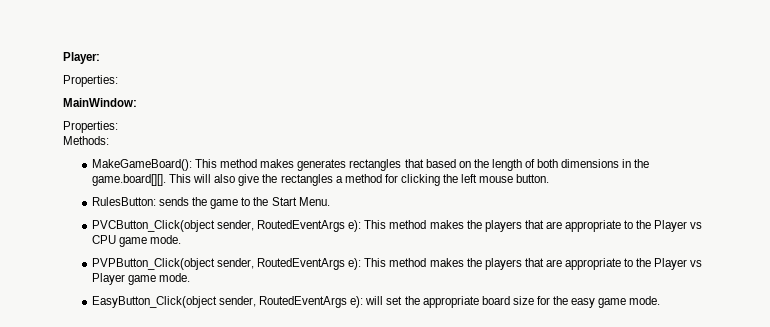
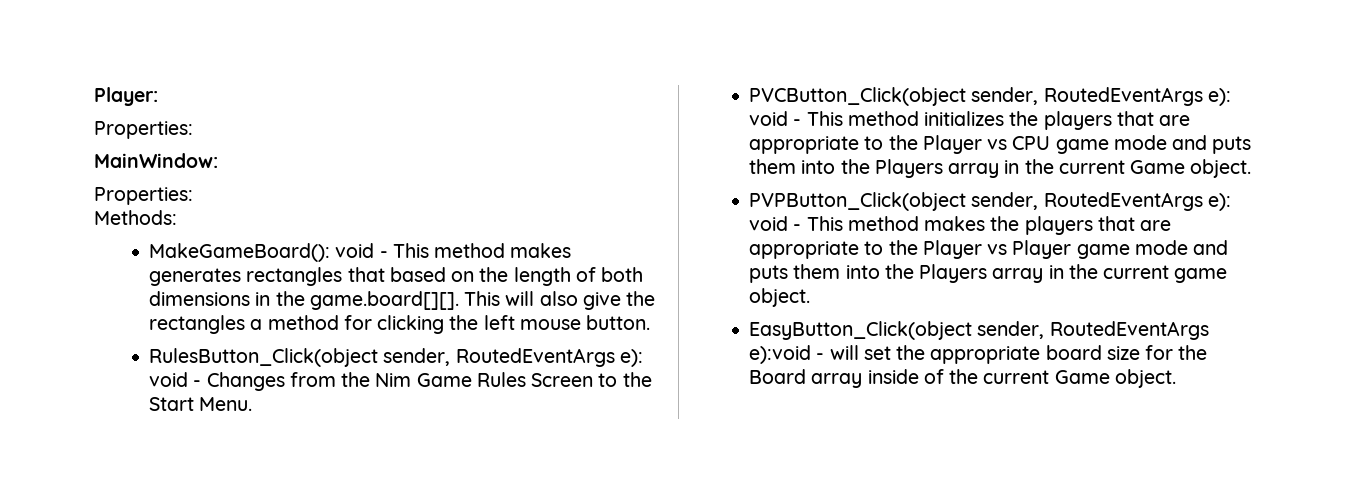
- MakeGameBoard(): This method makes generates rectangles that based on the length of both dimensions in the game.board[][]. This will also give the rectangles a method for clicking the left mouse button.
+ MakeGameBoard(): void - This method makes generates rectangles that based on the length of both dimensions in the game.board[][]. This will also give the rectangles a method for clicking the left mouse button.
- RulesButton: sends the game to the Start Menu.
+ RulesButton_Click(object sender, RoutedEventArgs e): void - Changes from the Nim Game Rules Screen to the Start Menu.
- PVCButton_Click(object sender, RoutedEventArgs e): This method makes the players that are appropriate to the Player vs CPU game mode.
+ PVCButton_Click(object sender, RoutedEventArgs e): void - This method initializes the players that are appropriate to the Player vs CPU game mode and puts them into the Players array in the current Game object.
- PVPButton_Click(object sender, RoutedEventArgs e): This method makes the players that are appropriate to the Player vs Player game mode.
+ PVPButton_Click(object sender, RoutedEventArgs e): void - This method makes the players that are appropriate to the Player vs Player game mode and puts them into the Players array in the current game object.
- EasyButton_Click(object sender, RoutedEventArgs e): will set the appropriate board size for the easy game mode.
+ EasyButton_Click(object sender, RoutedEventArgs e):void - will set the appropriate board size for the Board array inside of the current Game object.

